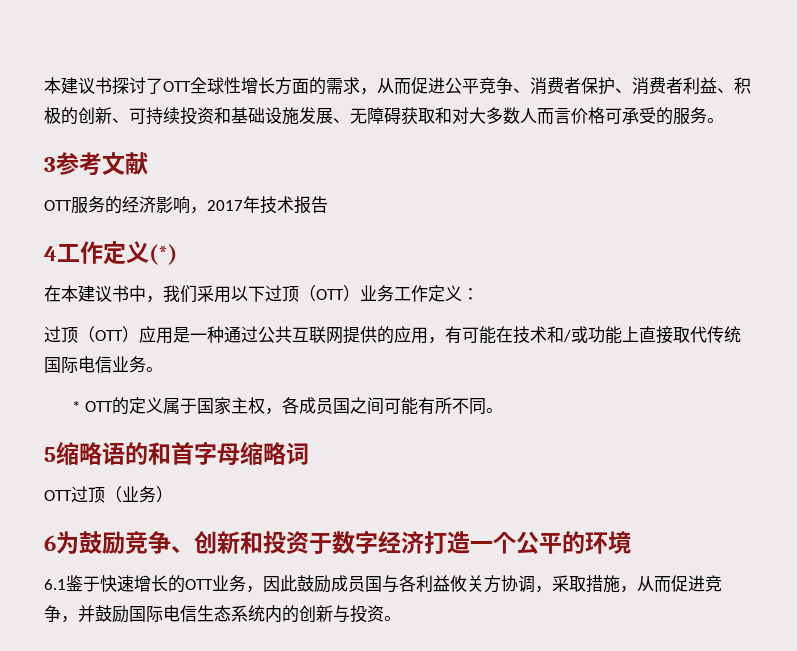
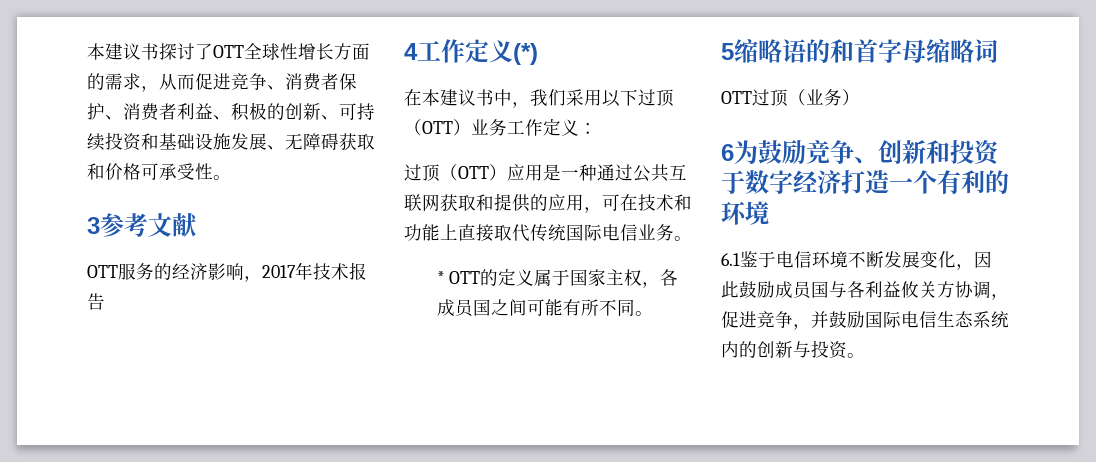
- 本建议书探讨了OTT全球性增长方面的需求，从而促进公平竞争、消费者保护、消费者利益、积极的创新、可持续投资和基础设施发展、无障碍获取和对大多数人而言价格可承受的服务。
+ 本建议书探讨了OTT全球性增长方面的需求，从而促进竞争、消费者保护、消费者利益、积极的创新、可持续投资和基础设施发展、无障碍获取和价格可承受性。
- 过顶（OTT）应用是一种通过公共互联网提供的应用，有可能在技术和/或功能上直接取代传统国际电信业务。
+ 过顶（OTT）应用是一种通过公共互联网获取和提供的应用，可在技术和功能上直接取代传统国际电信业务。
- 6为鼓励竞争、创新和投资于数字经济打造一个公平的环境
+ 6为鼓励竞争、创新和投资于数字经济打造一个有利的环境
- 6.1鉴于快速增长的OTT业务，因此鼓励成员国与各利益攸关方协调，采取措施，从而促进竞争，并鼓励国际电信生态系统内的创新与投资。
+ 6.1鉴于电信环境不断发展变化，因此鼓励成员国与各利益攸关方协调，促进竞争，并鼓励国际电信生态系统内的创新与投资。

